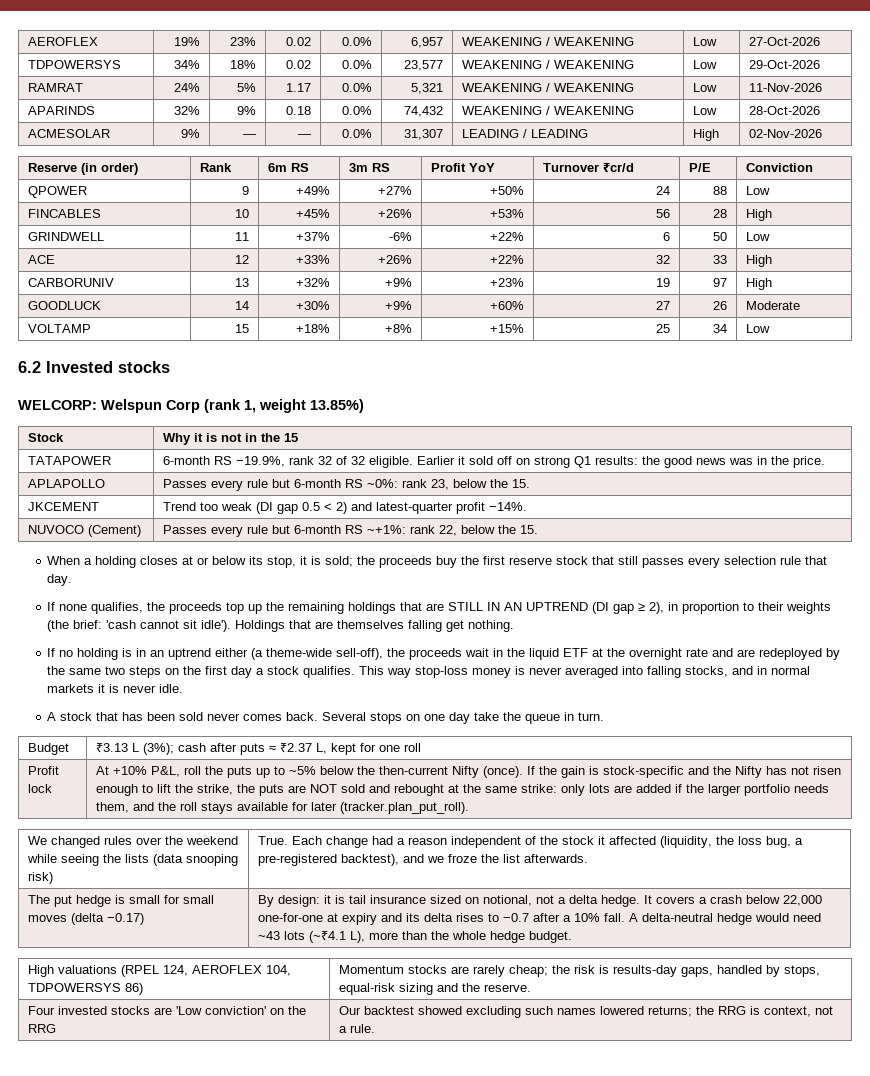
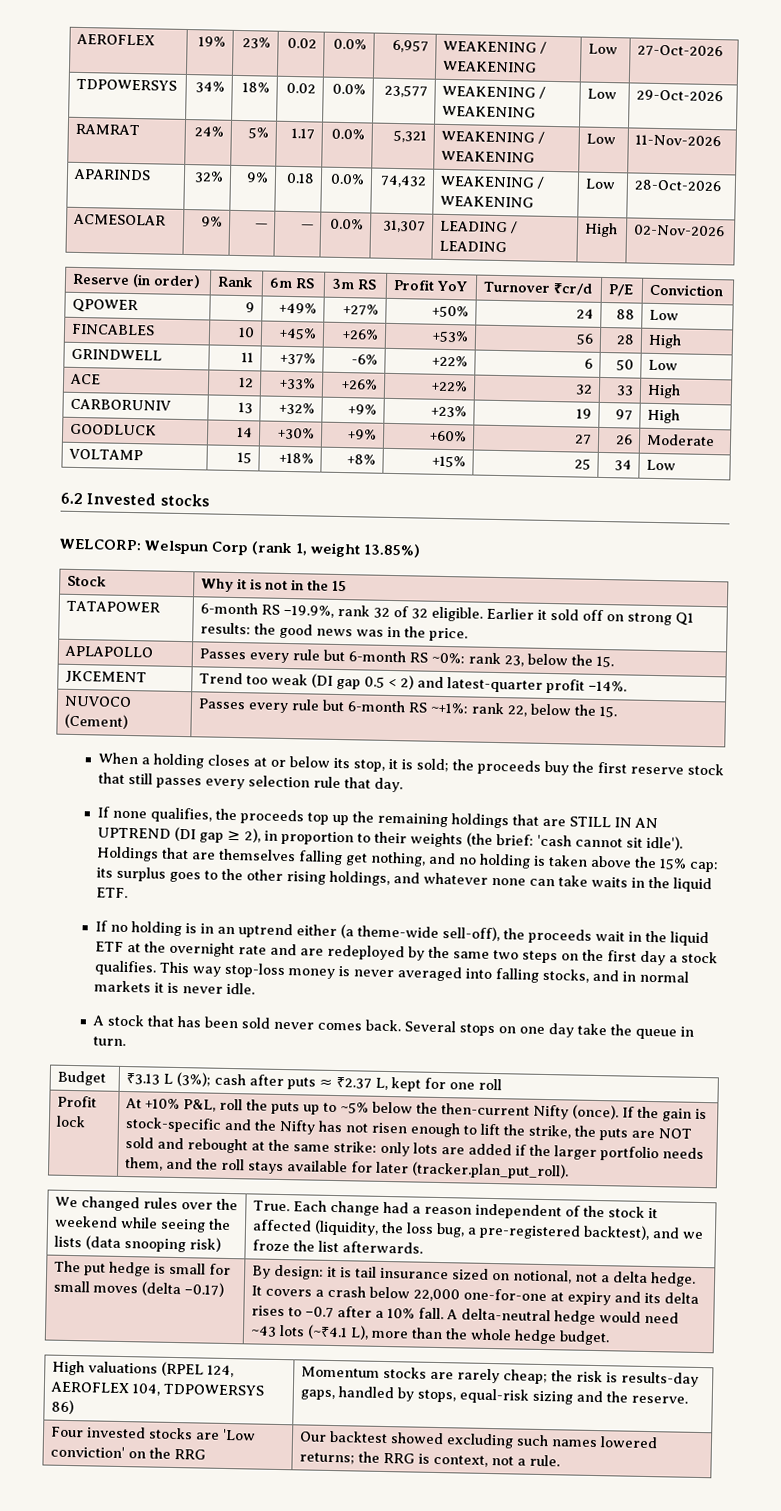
- Holdings that are themselves falling get nothing.
+ Holdings that are themselves falling get nothing, and no holding is taken above the 15% cap: its surplus goes to the other rising holdings, and whatever none can take waits in the liquid ETF.

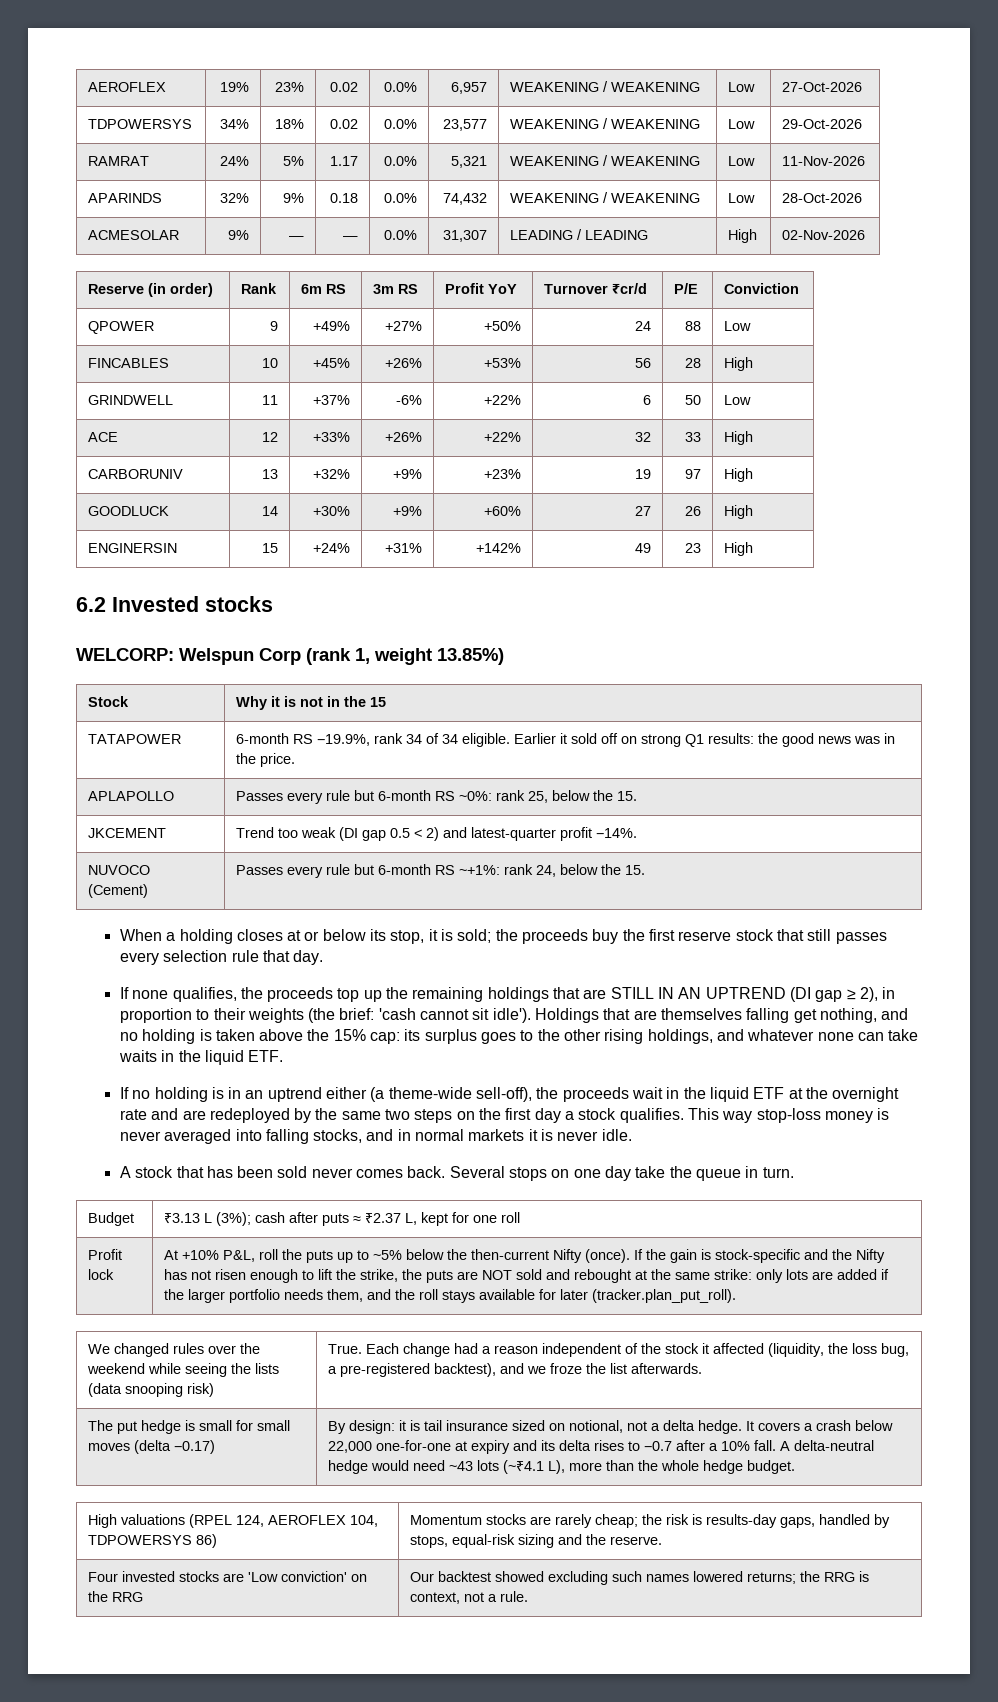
- GOODLUCK | 14 | +30% | +9% | +60% | 27 | 26 | Moderate
- VOLTAMP | 15 | +18% | +8% | +15% | 25 | 34 | Low
+ GOODLUCK | 14 | +30% | +9% | +60% | 27 | 26 | High
+ ENGINERSIN | 15 | +24% | +31% | +142% | 49 | 23 | High
- TATAPOWER | 6-month RS −19.9%, rank 32 of 32 eligible. Earlier it sold off on strong Q1 results: the good news was in the price.
+ TATAPOWER | 6-month RS −19.9%, rank 34 of 34 eligible. Earlier it sold off on strong Q1 results: the good news was in the price.
- APLAPOLLO | Passes every rule but 6-month RS ~0%: rank 23, below the 15.
+ APLAPOLLO | Passes every rule but 6-month RS ~0%: rank 25, below the 15.
- NUVOCO (Cement) | Passes every rule but 6-month RS ~+1%: rank 22, below the 15.
+ NUVOCO (Cement) | Passes every rule but 6-month RS ~+1%: rank 24, below the 15.

